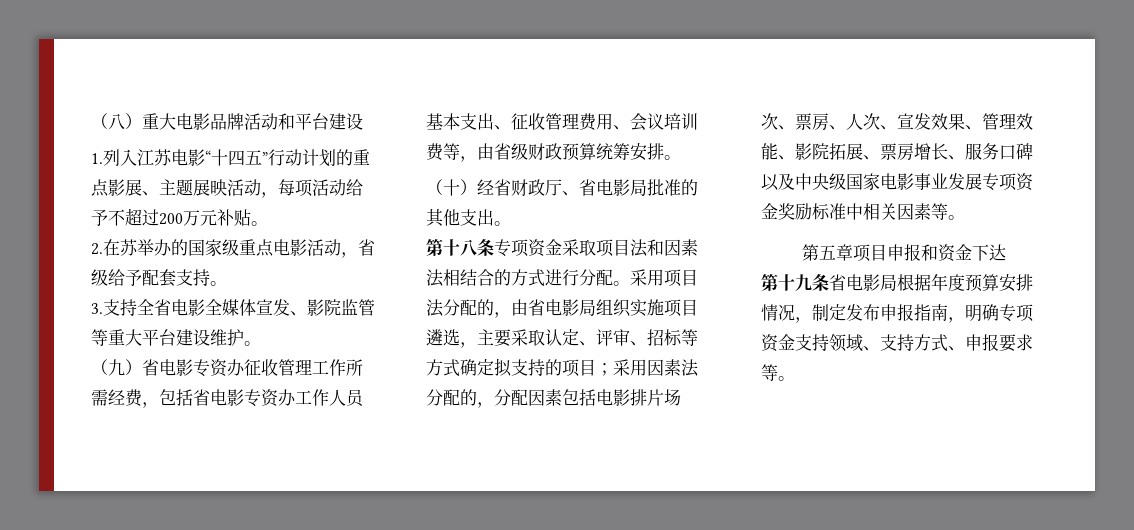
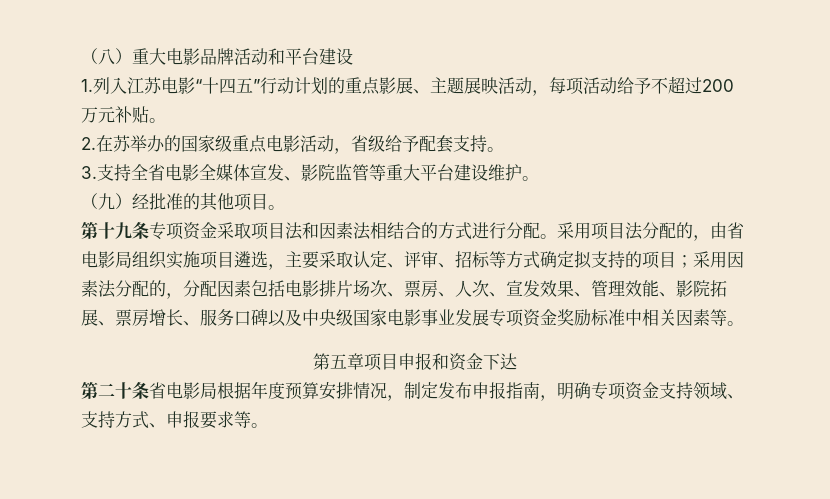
- （九）省电影专资办征收管理工作所需经费，包括省电影专资办工作人员基本支出、征收管理费用、会议培训费等，由省级财政预算统筹安排。
- （十）经省财政厅、省电影局批准的其他支出。
+ （九）经批准的其他项目。
- 第十八条专项资金采取项目法和因素法相结合的方式进行分配。
+ 第十九条专项资金采取项目法和因素法相结合的方式进行分配。
- 第十九条省电影局根据年度预算安排情况，制定发布申报指南，明确专项资金支持领域、支持方式、申报要求等。
+ 第二十条省电影局根据年度预算安排情况，制定发布申报指南，明确专项资金支持领域、支持方式、申报要求等。

